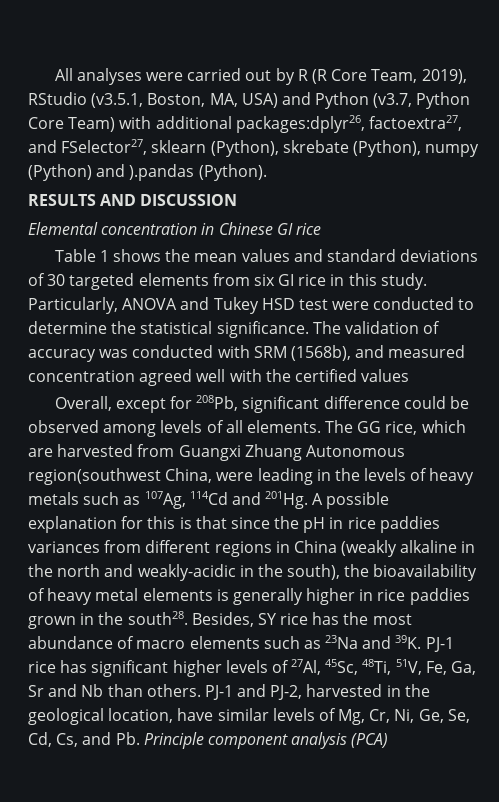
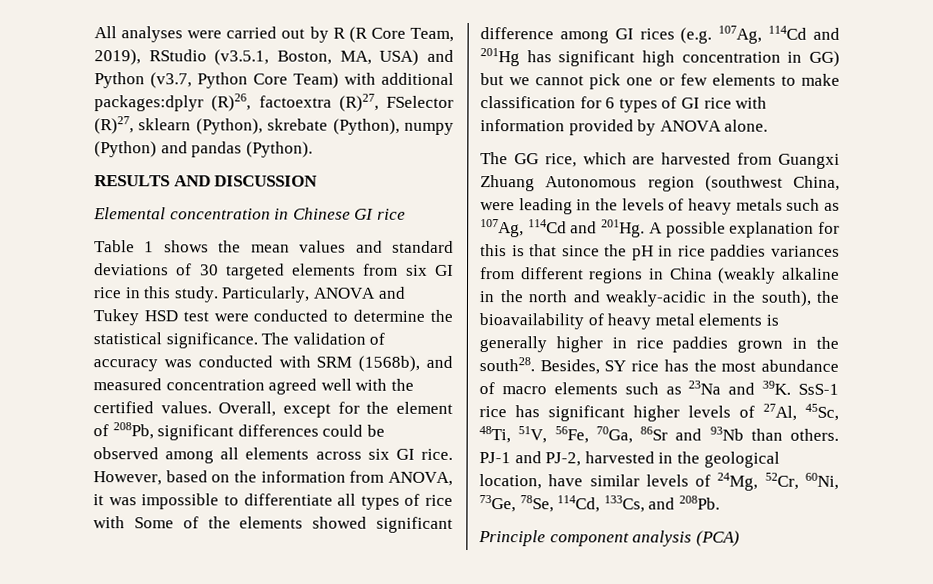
- All analyses were carried out by R (R Core Team, 2019), RStudio (v3.5.1, Boston, MA, USA) and Python (v3.7, Python Core Team) with additional packages:dplyr26, factoextra27, and FSelector27, sklearn (Python), skrebate (Python), numpy (Python) and ).pandas (Python).
+ All analyses were carried out by R (R Core Team, 2019), RStudio (v3.5.1, Boston, MA, USA) and Python (v3.7, Python Core Team) with additional packages:dplyr (R)26, factoextra (R)27, FSelector (R)27, sklearn (Python), skrebate (Python), numpy (Python) and pandas (Python).
- The validation of accuracy was conducted with SRM (1568b), and measured concentration agreed well with the certified values
- Overall, except for 208Pb, significant difference could be observed among levels of all elements. The GG rice, which are harvested from Guangxi Zhuang Autonomous region(southwest China, were leading in the levels of heavy metals such as 107Ag, 114Cd and 201Hg.
+ The validation of accuracy was conducted with SRM (1568b), and measured concentration agreed well with the certified values. Overall, except for the element of 208Pb, significant differences could be observed among all elements across six GI rice. However, based on the information from ANOVA, it was impossible to differentiate all types of rice with Some of the elements showed significant difference among GI rices (e.g. 107Ag, 114Cd and 201Hg has significant high concentration in GG) but we cannot pick one or few elements to make classification for 6 types of GI rice with information provided by ANOVA alone.
+ The GG rice, which are harvested from Guangxi Zhuang Autonomous region (southwest China, were leading in the levels of heavy metals such as 107Ag, 114Cd and 201Hg.
- PJ-1 rice has significant higher levels of 27Al, 45Sc, 48Ti, 51V, Fe, Ga, Sr and Nb than others.
+ SsS-1 rice has significant higher levels of 27Al, 45Sc, 48Ti, 51V, 56Fe, 70Ga, 86Sr and 93Nb than others.
- PJ-1 and PJ-2, harvested in the geological location, have similar levels of Mg, Cr, Ni, Ge, Se, Cd, Cs, and Pb. Principle component analysis (PCA)
+ PJ-1 and PJ-2, harvested in the geological location, have similar levels of 24Mg, 52Cr, 60Ni, 73Ge, 78Se, 114Cd, 133Cs, and 208Pb.
+ Principle component analysis (PCA)

